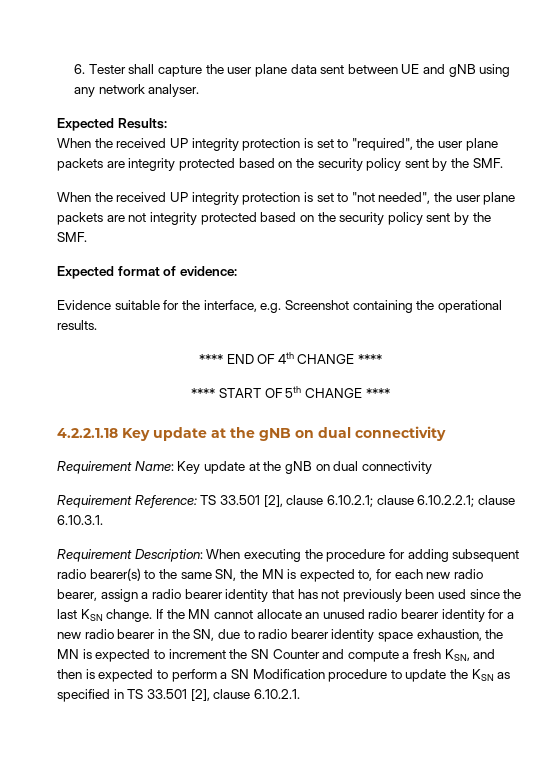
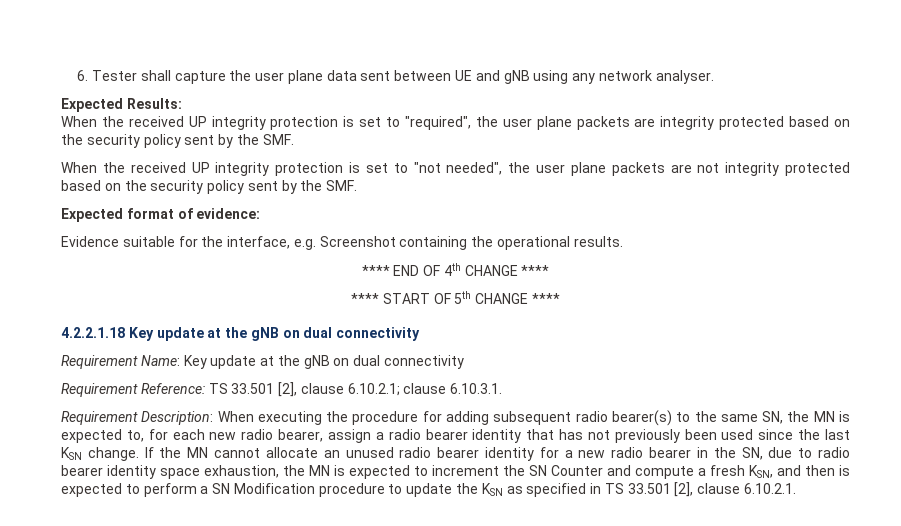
- Requirement Reference: TS 33.501 [2], clause 6.10.2.1; clause 6.10.2.2.1; clause 6.10.3.1.
+ Requirement Reference: TS 33.501 [2], clause 6.10.2.1; clause 6.10.3.1.

